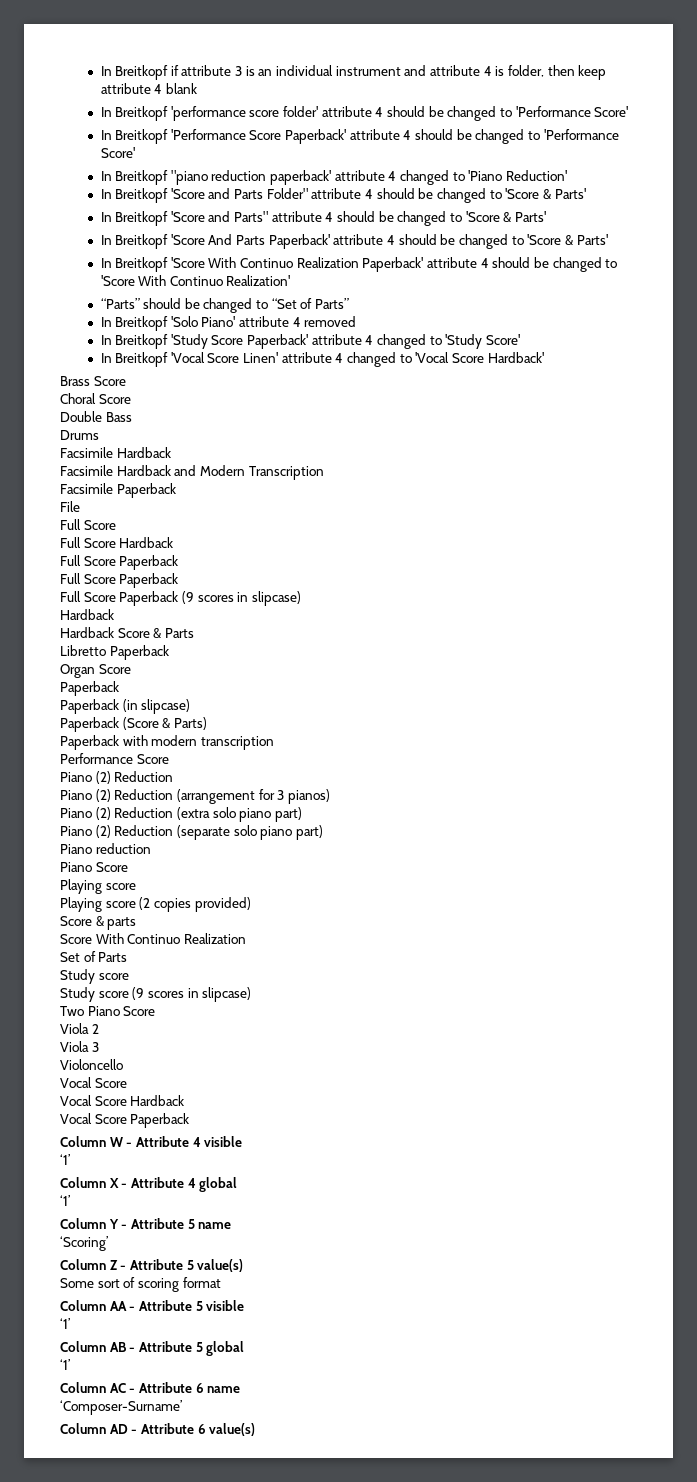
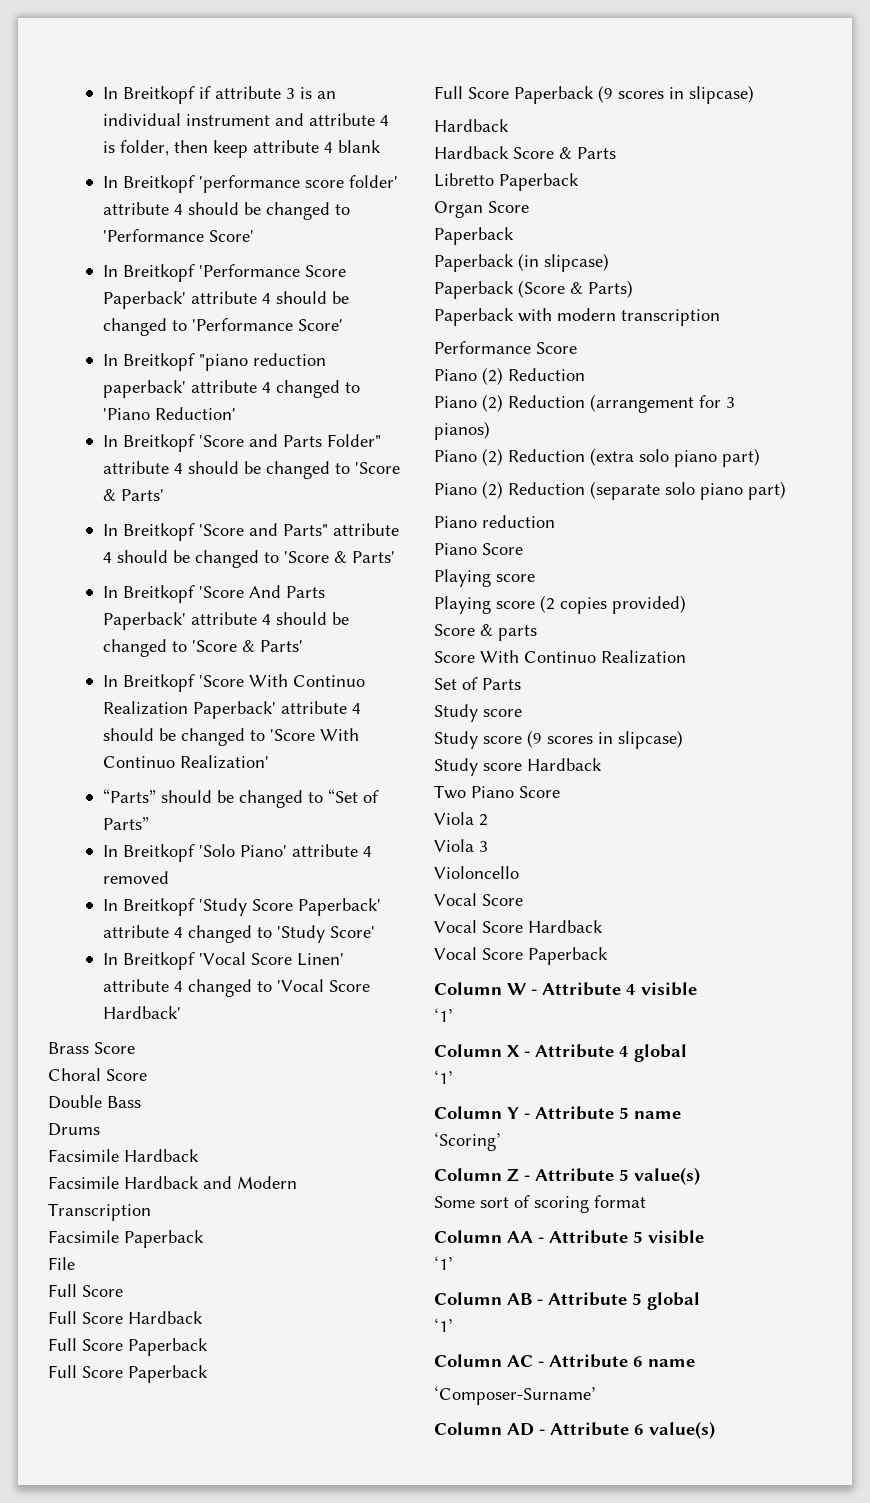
+ Study score Hardback

